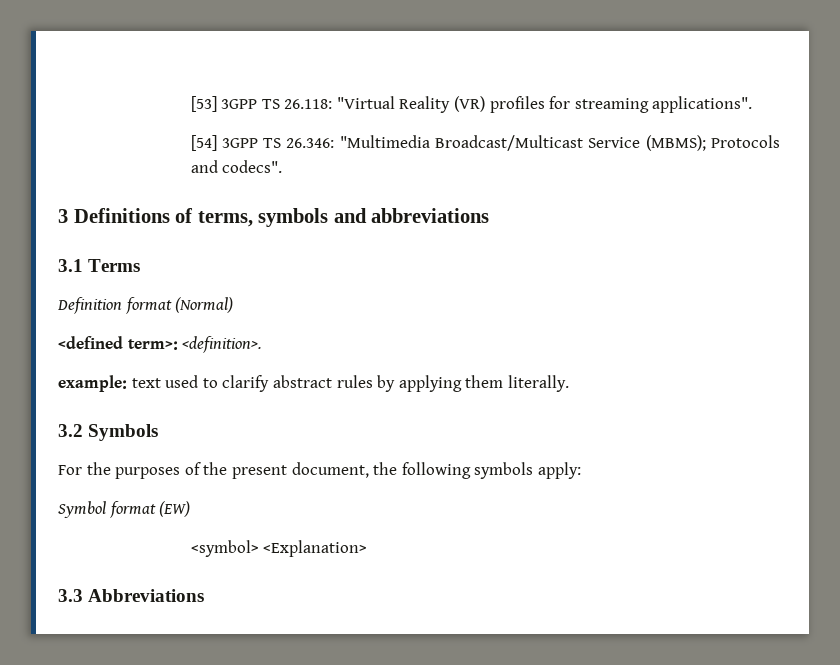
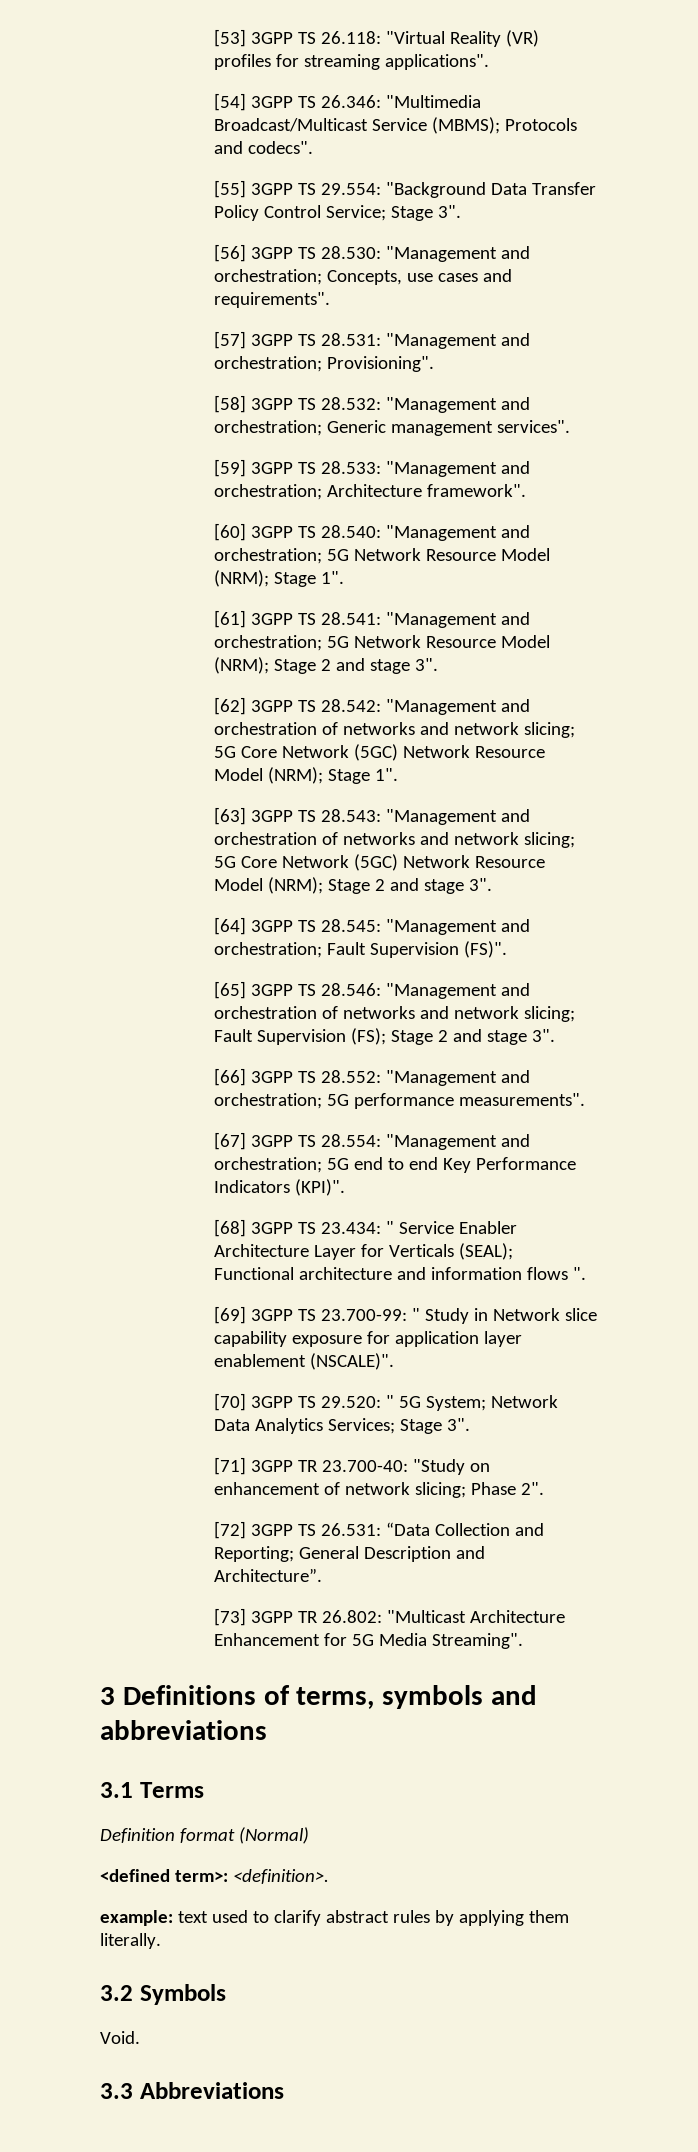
+ [55] 3GPP TS 29.554: "Background Data Transfer Policy Control Service; Stage 3".
+ [56] 3GPP TS 28.530: "Management and orchestration; Concepts, use cases and requirements".
+ [57] 3GPP TS 28.531: "Management and orchestration; Provisioning".
+ [58] 3GPP TS 28.532: "Management and orchestration; Generic management services".
+ [59] 3GPP TS 28.533: "Management and orchestration; Architecture framework".
+ [60] 3GPP TS 28.540: "Management and orchestration; 5G Network Resource Model (NRM); Stage 1".
+ [61] 3GPP TS 28.541: "Management and orchestration; 5G Network Resource Model (NRM); Stage 2 and stage 3".
+ [62] 3GPP TS 28.542: "Management and orchestration of networks and network slicing; 5G Core Network (5GC) Network Resource Model (NRM); Stage 1".
+ [63] 3GPP TS 28.543: "Management and orchestration of networks and network slicing; 5G Core Network (5GC) Network Resource Model (NRM); Stage 2 and stage 3".
+ [64] 3GPP TS 28.545: "Management and orchestration; Fault Supervision (FS)".
+ [65] 3GPP TS 28.546: "Management and orchestration of networks and network slicing; Fault Supervision (FS); Stage 2 and stage 3".
+ [66] 3GPP TS 28.552: "Management and orchestration; 5G performance measurements".
+ [67] 3GPP TS 28.554: "Management and orchestration; 5G end to end Key Performance Indicators (KPI)".
+ [68] 3GPP TS 23.434: " Service Enabler Architecture Layer for Verticals (SEAL); Functional architecture and information flows ".
+ [69] 3GPP TS 23.700-99: " Study in Network slice capability exposure for application layer enablement (NSCALE)".
+ [70] 3GPP TS 29.520: " 5G System; Network Data Analytics Services; Stage 3".
+ [71] 3GPP TR 23.700-40: "Study on enhancement of network slicing; Phase 2".
+ [72] 3GPP TS 26.531: “Data Collection and Reporting; General Description and Architecture”.
+ [73] 3GPP TR 26.802: "Multicast Architecture Enhancement for 5G Media Streaming".
- For the purposes of the present document, the following symbols apply:
- Symbol format (EW)
- <symbol> <Explanation>
+ Void.

